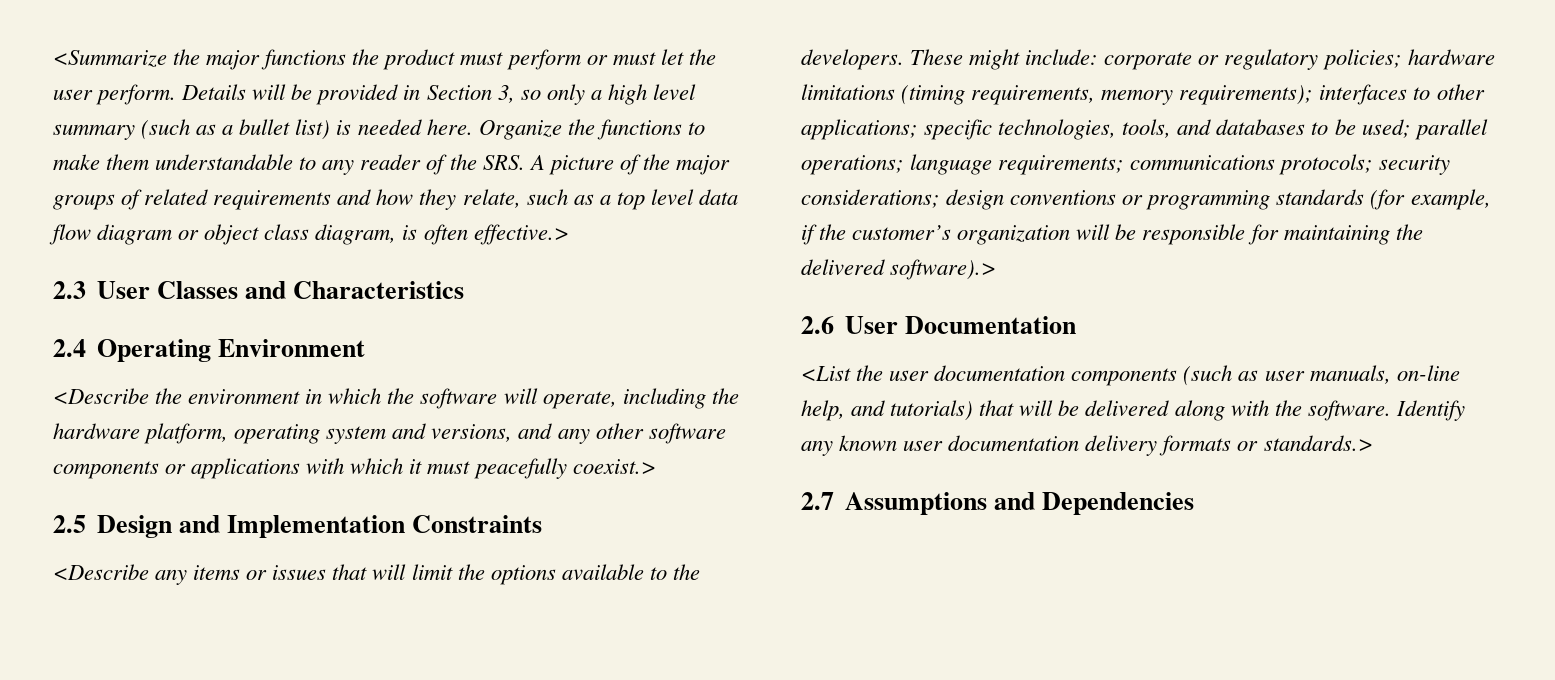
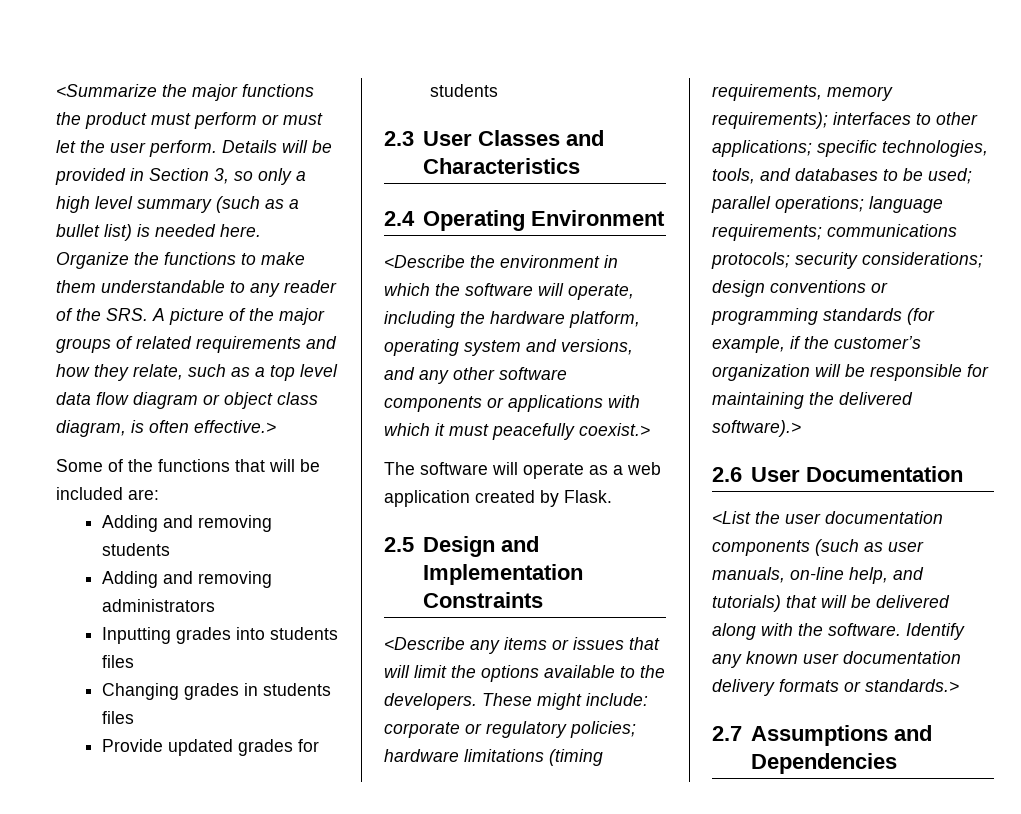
+ Some of the functions that will be included are:
+ Adding and removing students
+ Adding and removing administrators
+ Inputting grades into students files
+ Changing grades in students files
+ Provide updated grades for students
+ The software will operate as a web application created by Flask.

